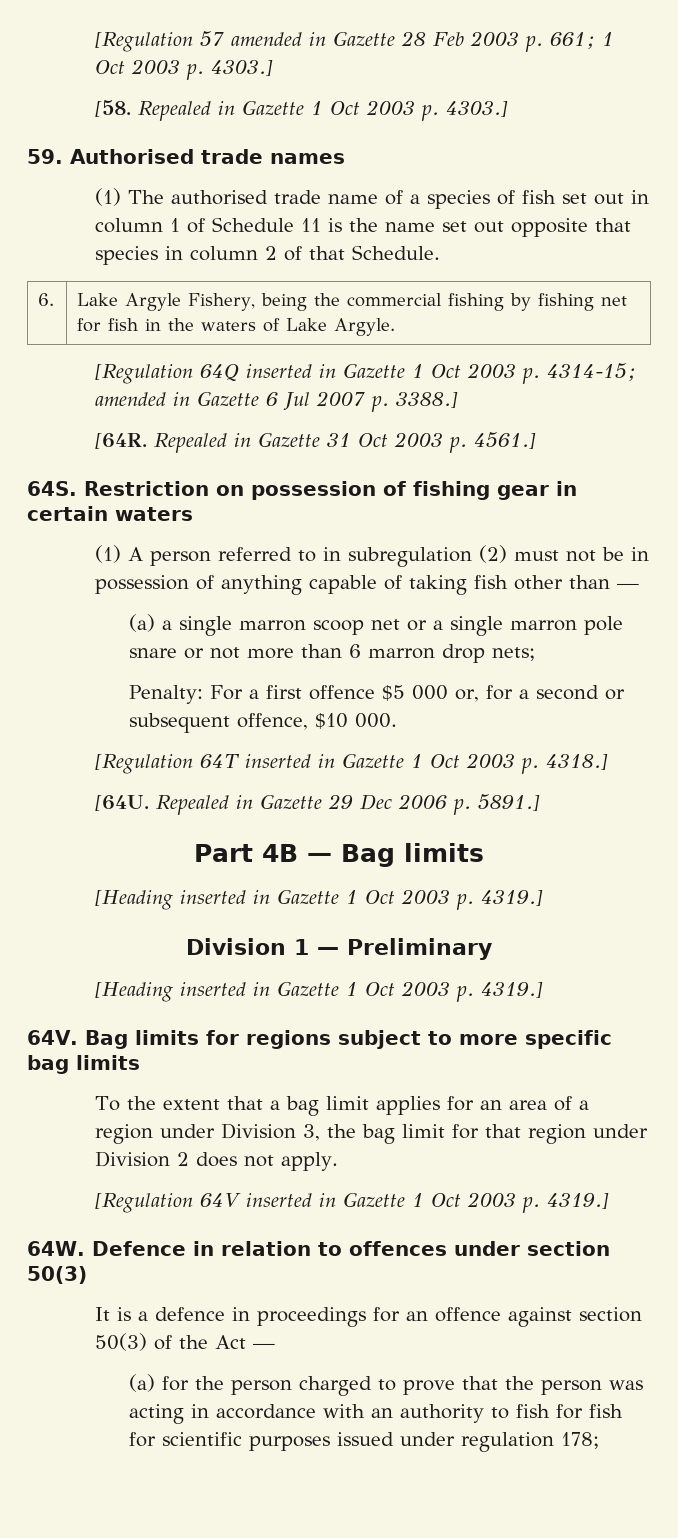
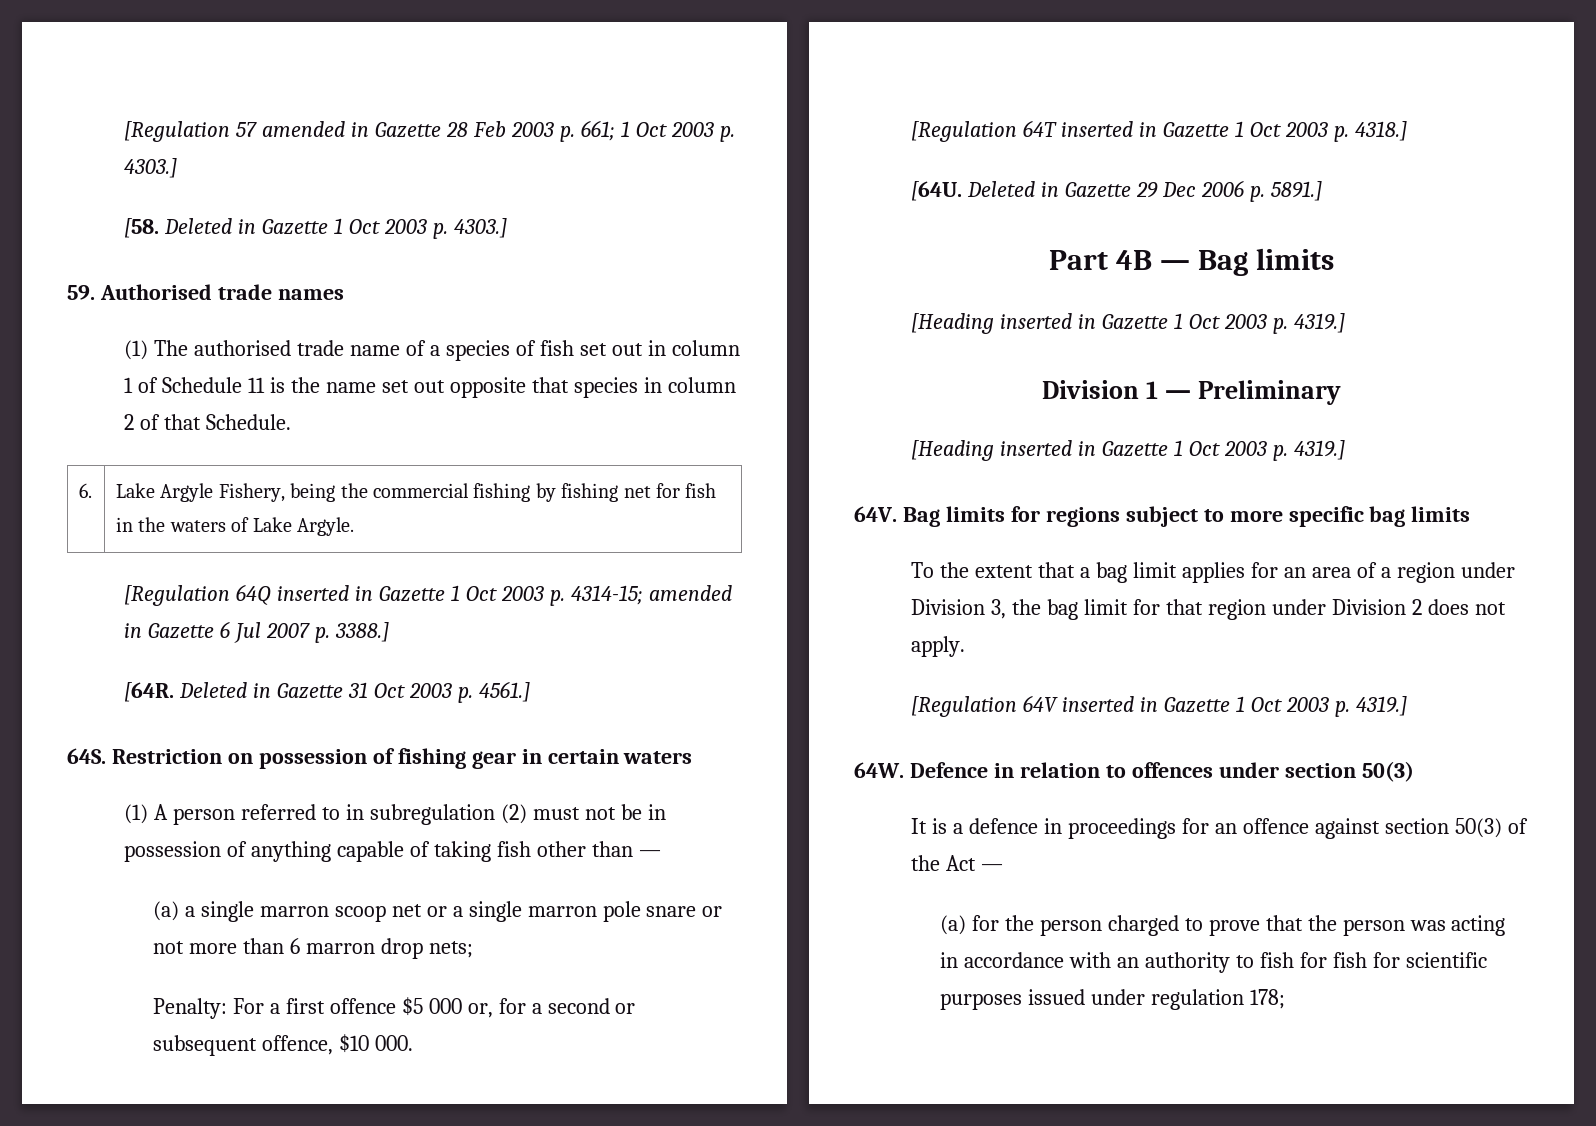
- [58. Repealed in Gazette 1 Oct 2003 p. 4303.]
+ [58. Deleted in Gazette 1 Oct 2003 p. 4303.]
- Repealed in Gazette 31 Oct 2003 p. 4561.]
+ Deleted in Gazette 31 Oct 2003 p. 4561.]
- Repealed in Gazette 29 Dec 2006 p. 5891.]
+ Deleted in Gazette 29 Dec 2006 p. 5891.]

